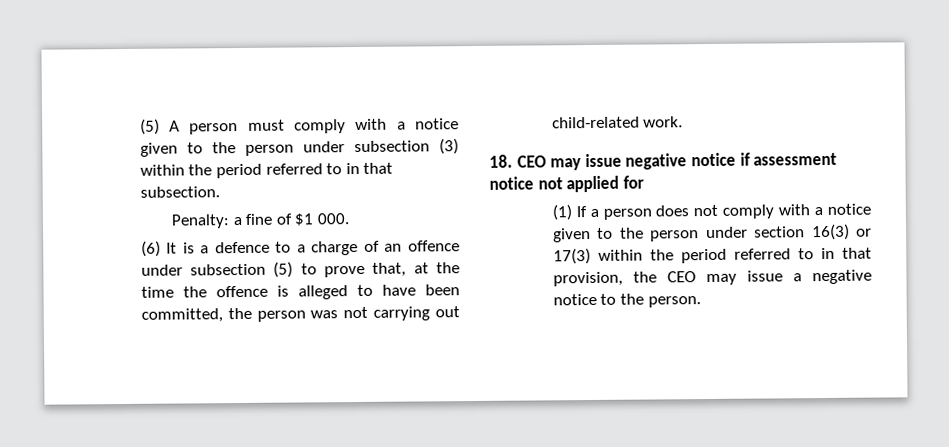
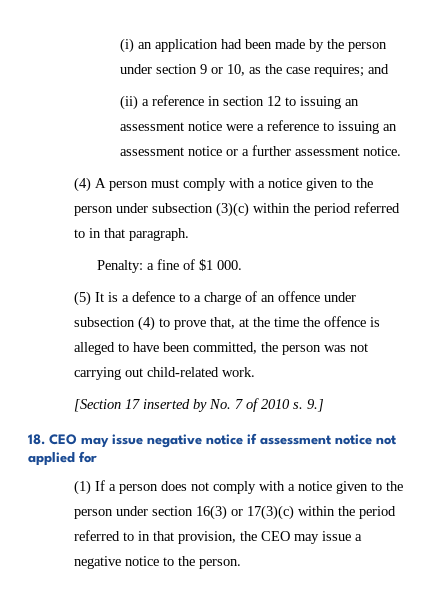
- (5) A person must comply with a notice given to the person under subsection (3) within the period referred to in that subsection.
+ (i) an application had been made by the person under section 9 or 10, as the case requires; and
+ (ii) a reference in section 12 to issuing an assessment notice were a reference to issuing an assessment notice or a further assessment notice.
+ (4) A person must comply with a notice given to the person under subsection (3)(c) within the period referred to in that paragraph.
- (6) It is a defence to a charge of an offence under subsection (5) to prove that, at the time the offence is alleged to have been committed, the person was not carrying out child-related work.
+ (5) It is a defence to a charge of an offence under subsection (4) to prove that, at the time the offence is alleged to have been committed, the person was not carrying out child-related work.
+ [Section 17 inserted by No. 7 of 2010 s. 9.]
- (1) If a person does not comply with a notice given to the person under section 16(3) or 17(3) within the period referred to in that provision, the CEO may issue a negative notice to the person.
+ (1) If a person does not comply with a notice given to the person under section 16(3) or 17(3)(c) within the period referred to in that provision, the CEO may issue a negative notice to the person.

